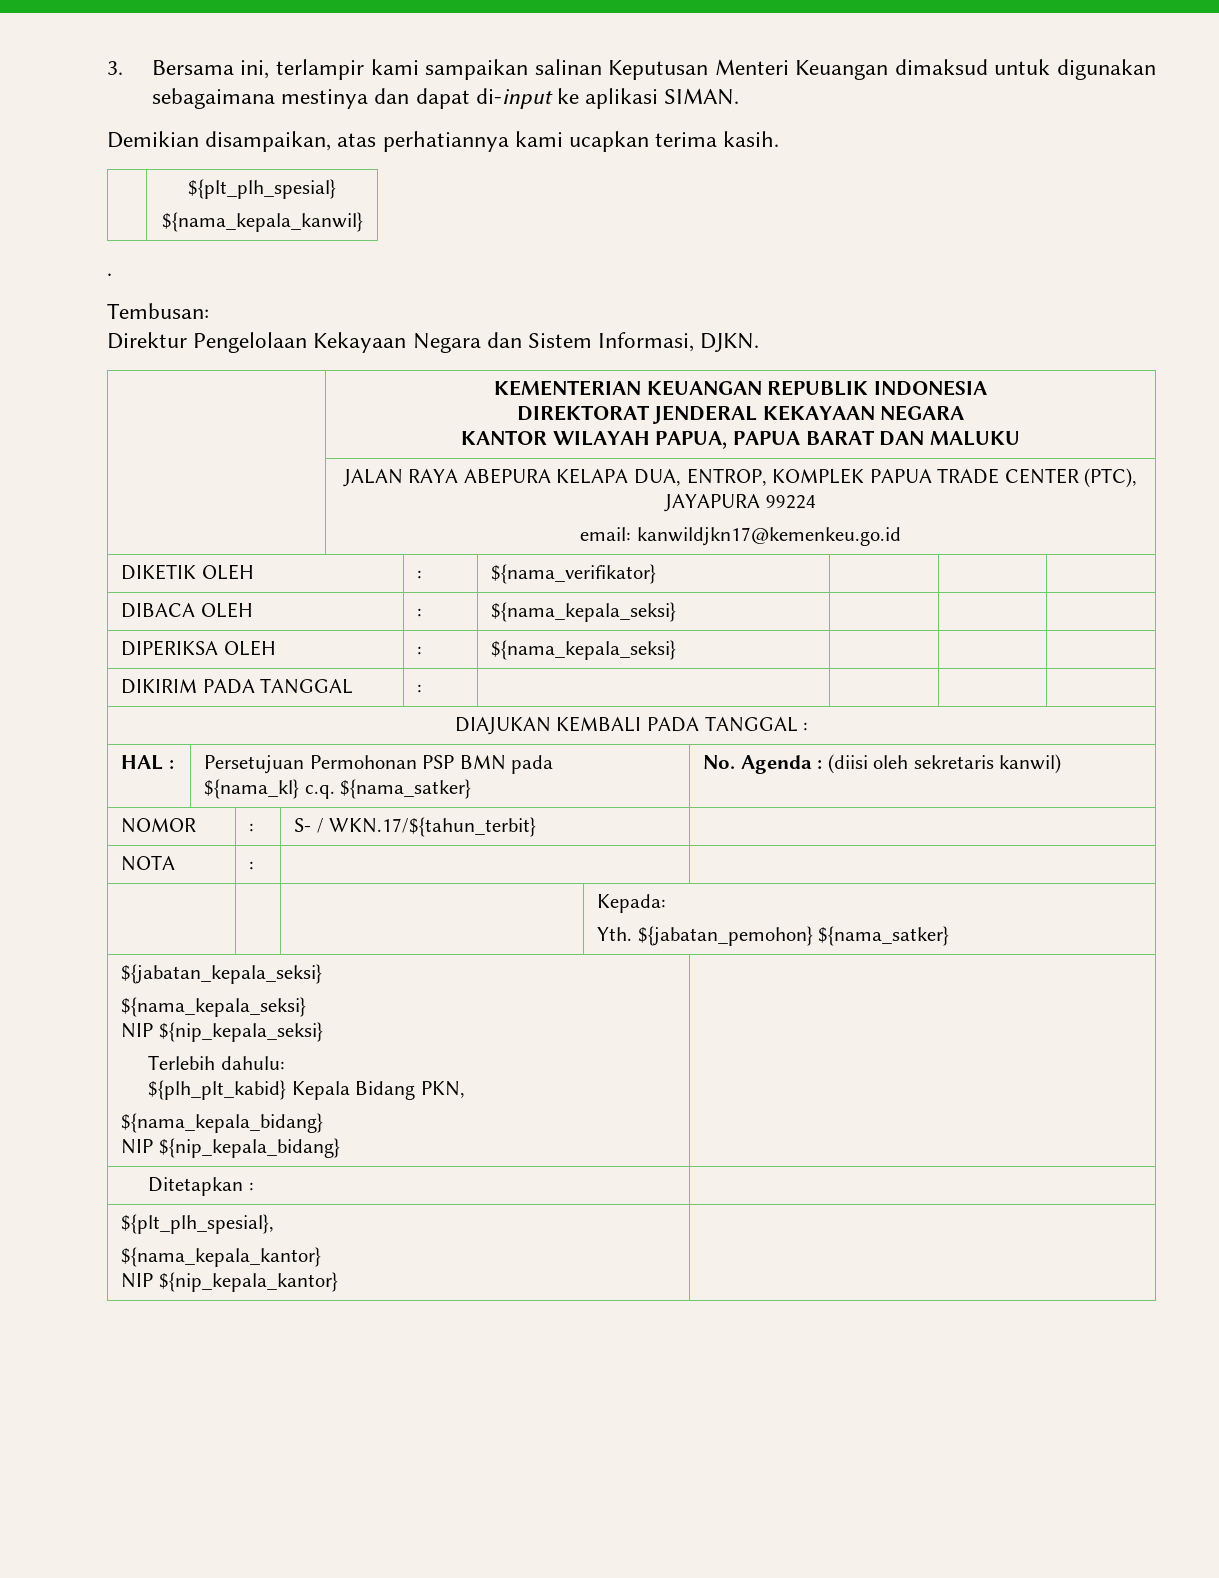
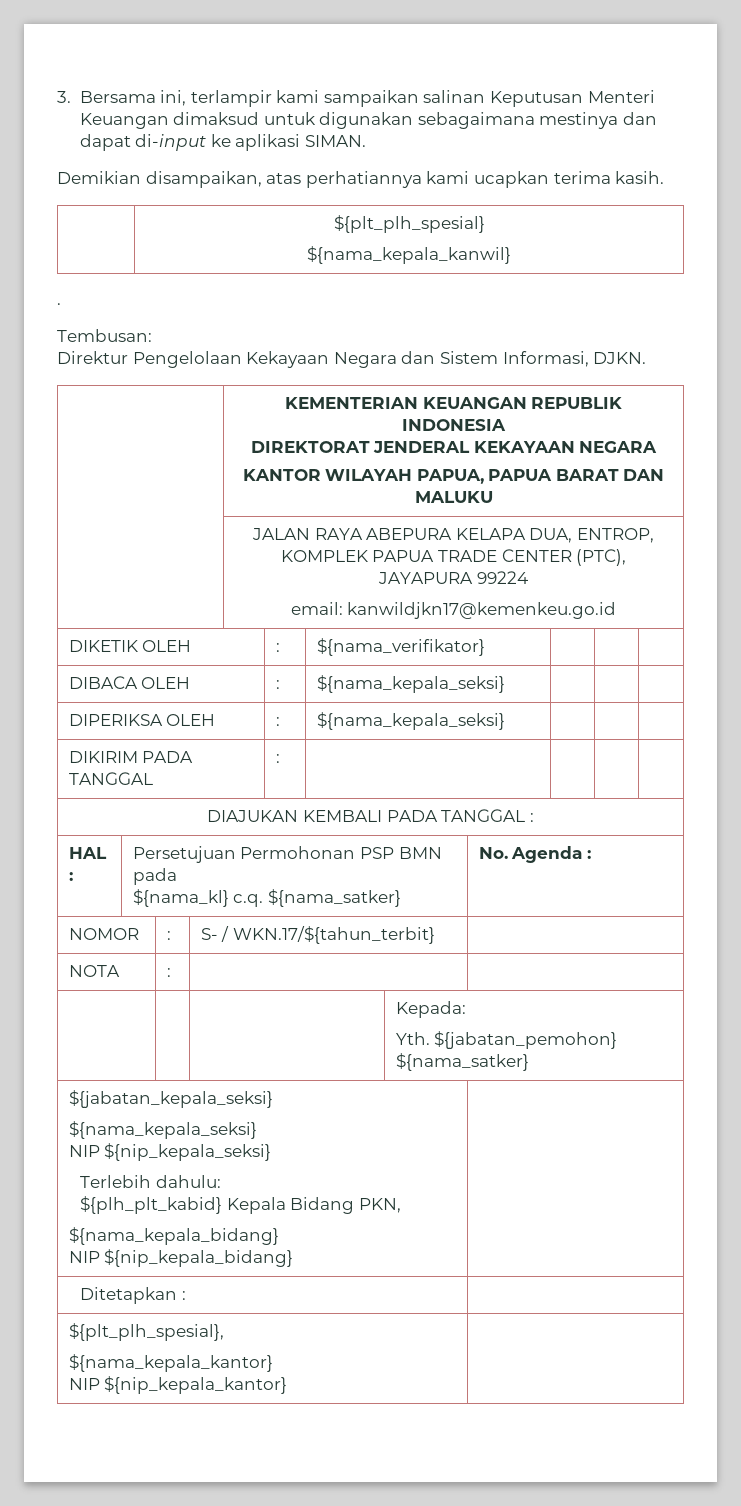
  HAL : | Persetujuan Permohonan PSP BMN pada
- ${nama_kl} c.q. ${nama_satker} | No. Agenda : (diisi oleh sekretaris kanwil)
+ ${nama_kl} c.q. ${nama_satker} | No. Agenda :

